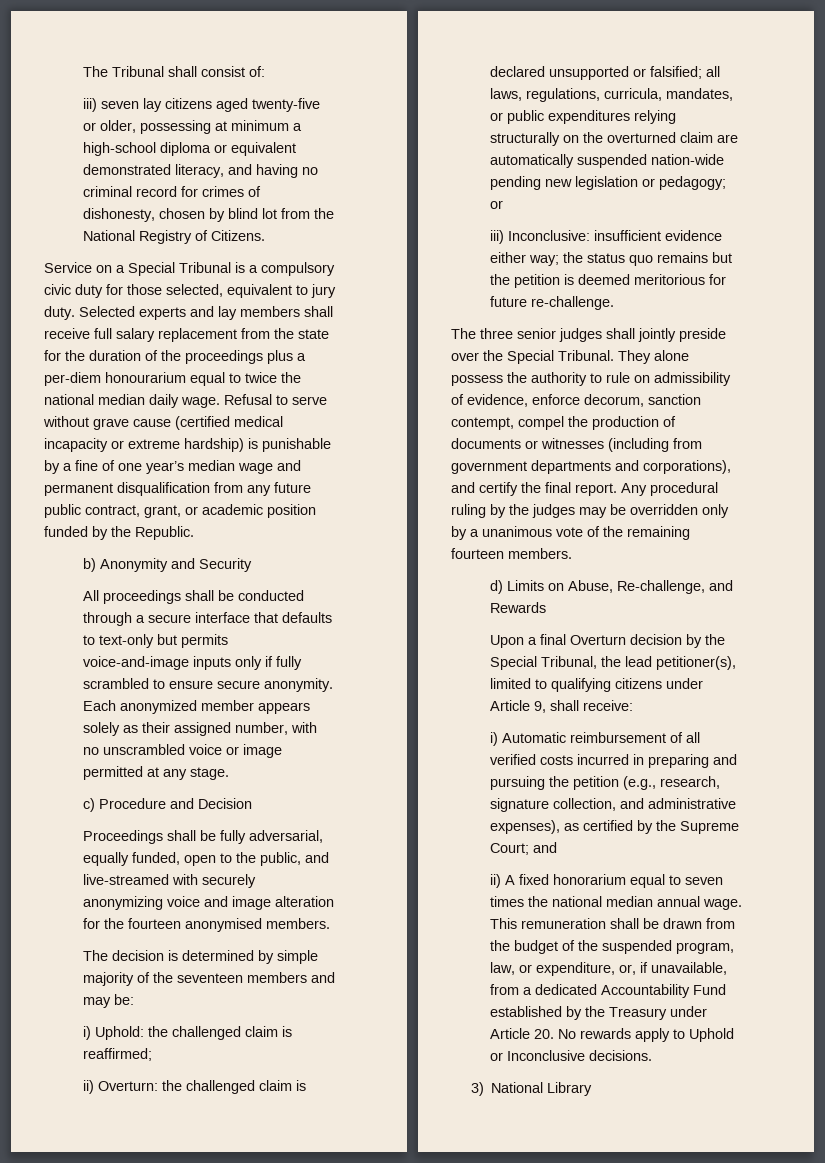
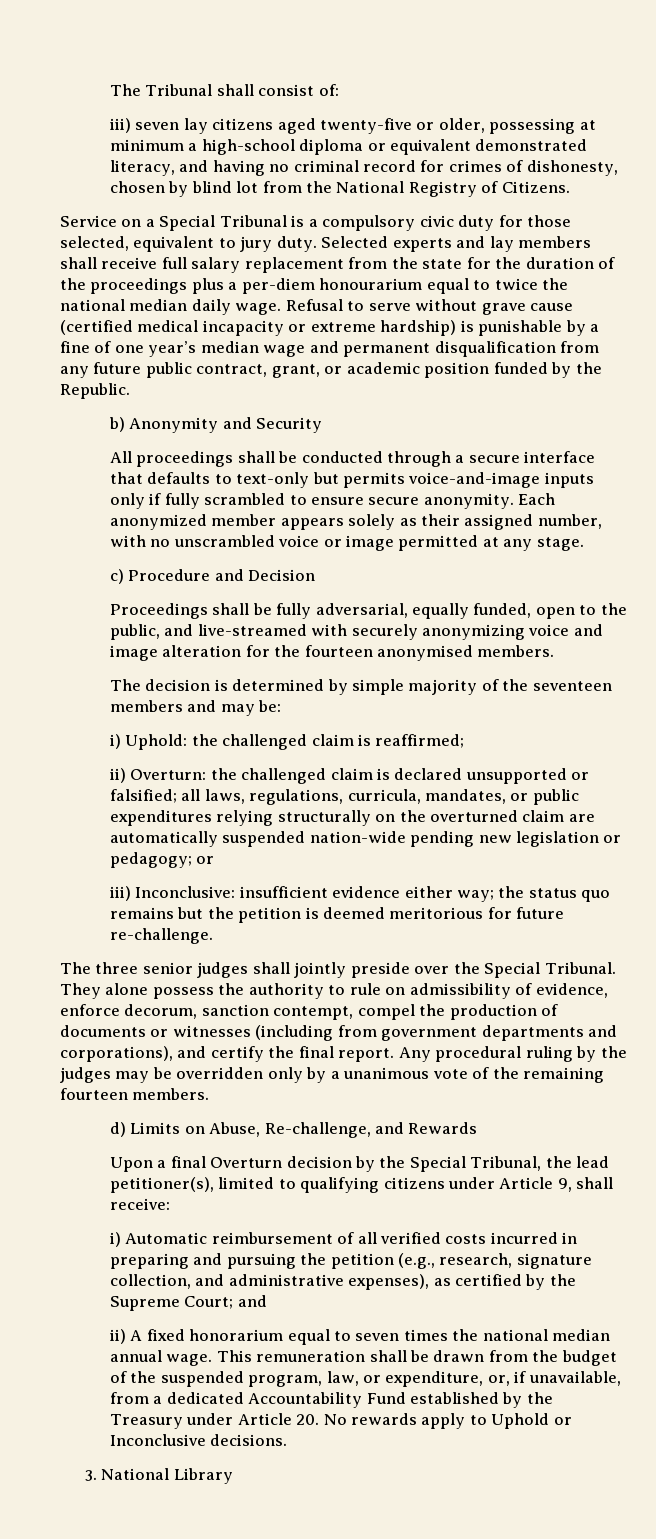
- 3) National Library
+ 3. National Library

